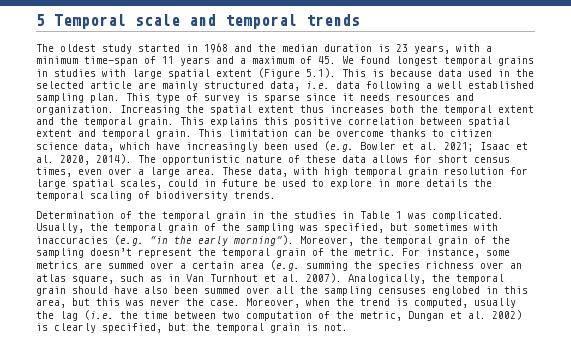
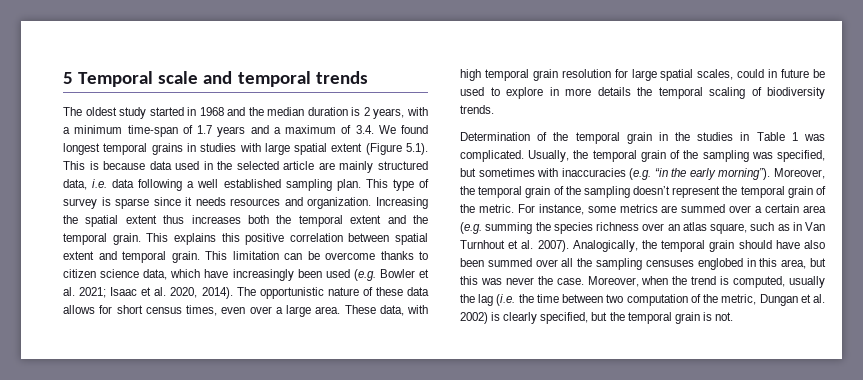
- The oldest study started in 1968 and the median duration is 23 years, with a minimum time-span of 11 years and a maximum of 45. We found longest temporal grains in studies with large spatial extent (Figure 5.1). This is because data used in the selected article are mainly structured data, i.e. data following a well established sampling plan.
+ The oldest study started in 1968 and the median duration is 2 years, with a minimum time-span of 1.7 years and a maximum of 3.4. We found longest temporal grains in studies with large spatial extent (Figure 5.1). This is because data used in the selected article are mainly structured data, i.e. data following a well established sampling plan.

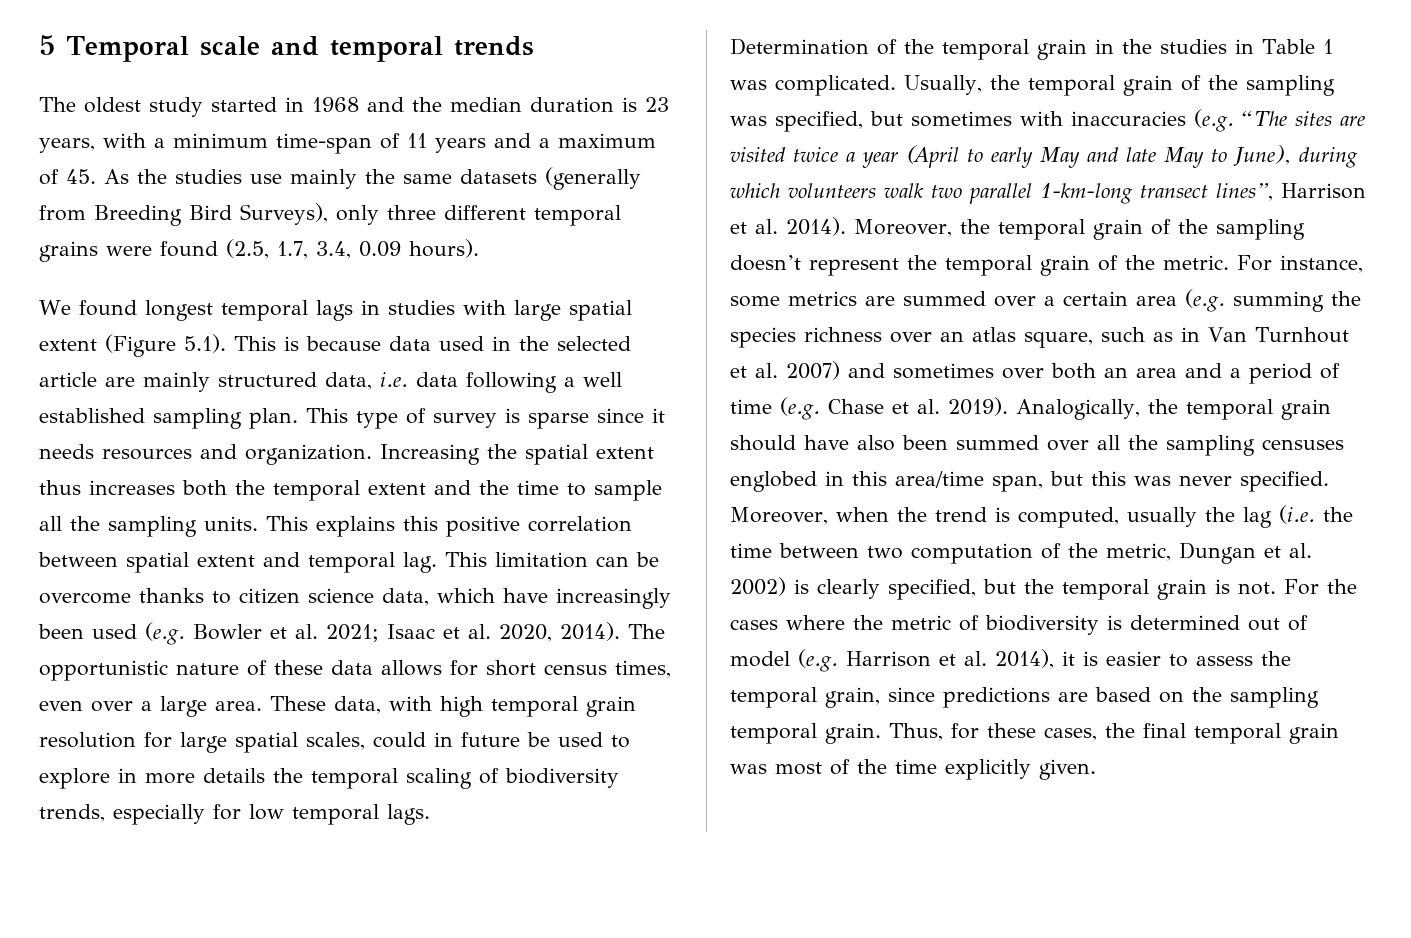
- The oldest study started in 1968 and the median duration is 2 years, with a minimum time-span of 1.7 years and a maximum of 3.4. We found longest temporal grains in studies with large spatial extent (Figure 5.1). This is because data used in the selected article are mainly structured data, i.e. data following a well established sampling plan.
+ The oldest study started in 1968 and the median duration is 23 years, with a minimum time-span of 11 years and a maximum of 45. As the studies use mainly the same datasets (generally from Breeding Bird Surveys), only three different temporal grains were found (2.5, 1.7, 3.4, 0.09 hours).
+ We found longest temporal lags in studies with large spatial extent (Figure 5.1). This is because data used in the selected article are mainly structured data, i.e. data following a well established sampling plan.
- Increasing the spatial extent thus increases both the temporal extent and the temporal grain.
+ Increasing the spatial extent thus increases both the temporal extent and the time to sample all the sampling units.
- This explains this positive correlation between spatial extent and temporal grain.
+ This explains this positive correlation between spatial extent and temporal lag.
- These data, with high temporal grain resolution for large spatial scales, could in future be used to explore in more details the temporal scaling of biodiversity trends.
+ These data, with high temporal grain resolution for large spatial scales, could in future be used to explore in more details the temporal scaling of biodiversity trends, especially for low temporal lags.
- Usually, the temporal grain of the sampling was specified, but sometimes with inaccuracies (e.g. “in the early morning”).
+ Usually, the temporal grain of the sampling was specified, but sometimes with inaccuracies (e.g. “The sites are visited twice a year (April to early May and late May to June), during which volunteers walk two parallel 1-km-long transect lines”, Harrison et al. 2014).
- For instance, some metrics are summed over a certain area (e.g. summing the species richness over an atlas square, such as in Van Turnhout et al. 2007).
+ For instance, some metrics are summed over a certain area (e.g. summing the species richness over an atlas square, such as in Van Turnhout et al. 2007) and sometimes over both an area and a period of time (e.g. Chase et al. 2019).
- Analogically, the temporal grain should have also been summed over all the sampling censuses englobed in this area, but this was never the case.
+ Analogically, the temporal grain should have also been summed over all the sampling censuses englobed in this area/time span, but this was never specified.
+ For the cases where the metric of biodiversity is determined out of model (e.g. Harrison et al. 2014), it is easier to assess the temporal grain, since predictions are based on the sampling temporal grain. Thus, for these cases, the final temporal grain was most of the time explicitly given.

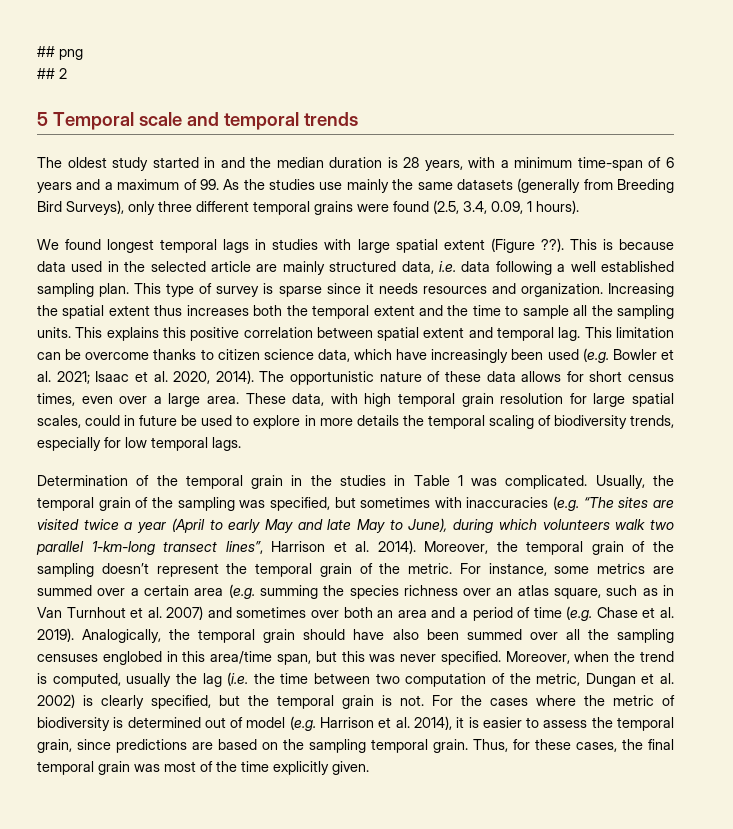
+ ## png
+ ## 2
- The oldest study started in 1968 and the median duration is 23 years, with a minimum time-span of 11 years and a maximum of 45. As the studies use mainly the same datasets (generally from Breeding Bird Surveys), only three different temporal grains were found (2.5, 1.7, 3.4, 0.09 hours).
+ The oldest study started in and the median duration is 28 years, with a minimum time-span of 6 years and a maximum of 99. As the studies use mainly the same datasets (generally from Breeding Bird Surveys), only three different temporal grains were found (2.5, 3.4, 0.09, 1 hours).
- We found longest temporal lags in studies with large spatial extent (Figure 5.1). This is because data used in the selected article are mainly structured data, i.e. data following a well established sampling plan.
+ We found longest temporal lags in studies with large spatial extent (Figure ??). This is because data used in the selected article are mainly structured data, i.e. data following a well established sampling plan.

